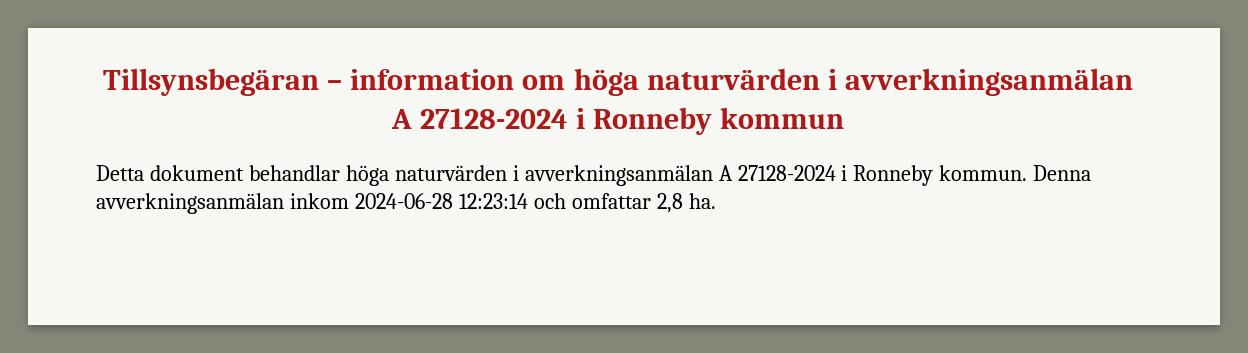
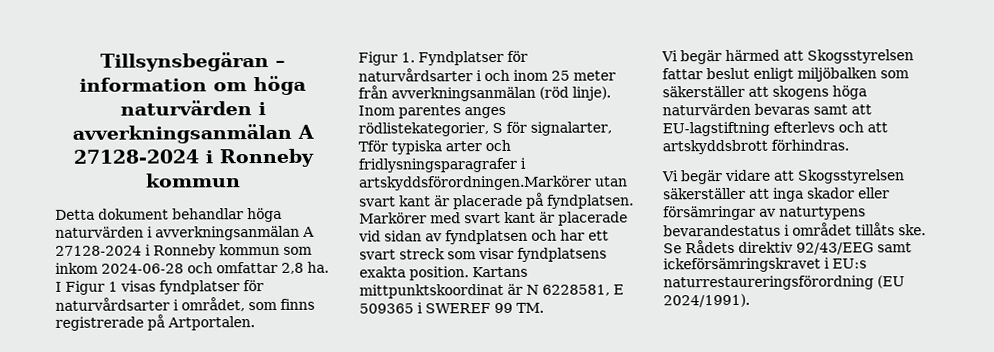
- Detta dokument behandlar höga naturvärden i avverkningsanmälan A 27128-2024 i Ronneby kommun. Denna avverkningsanmälan inkom 2024-06-28 12:23:14 och omfattar 2,8 ha.
+ Detta dokument behandlar höga naturvärden i avverkningsanmälan A 27128-2024 i Ronneby kommun som inkom 2024-06-28 och omfattar 2,8 ha.
+ I Figur 1 visas fyndplatser för naturvårdsarter i området, som finns registrerade på Artportalen.
+ Figur 1. Fyndplatser för naturvårdsarter i och inom 25 meter från avverkningsanmälan (röd linje). Inom parentes anges rödlistekategorier, S för signalarter, Tför typiska arter och fridlysningsparagrafer i artskyddsförordningen.Markörer utan svart kant är placerade på fyndplatsen. Markörer med svart kant är placerade vid sidan av fyndplatsen och har ett svart streck som visar fyndplatsens exakta position. Kartans mittpunktskoordinat är N 6228581, E 509365 i SWEREF 99 TM.
+ Vi begär härmed att Skogsstyrelsen fattar beslut enligt miljöbalken som säkerställer att skogens höga naturvärden bevaras samt att EU-lagstiftning efterlevs och att artskyddsbrott förhindras.
+ Vi begär vidare att Skogsstyrelsen säkerställer att inga skador eller försämringar av naturtypens bevarandestatus i området tillåts ske. Se Rådets direktiv 92/43/EEG samt ickeförsämringskravet i EU:s naturrestaureringsförordning (EU 2024/1991).

